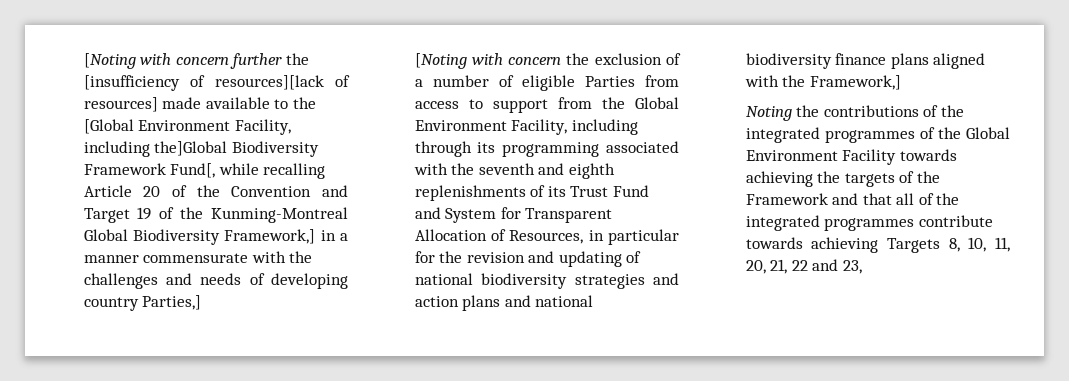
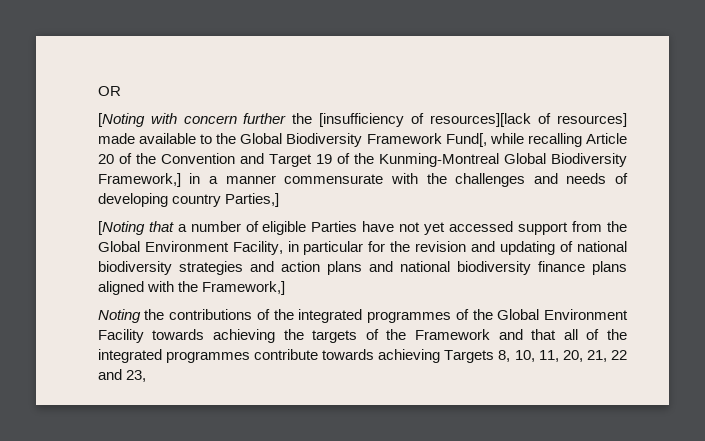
+ OR
- [Noting with concern further the [insufficiency of resources][lack of resources] made available to the [Global Environment Facility, including the]Global Biodiversity Framework Fund[, while recalling Article 20 of the Convention and Target 19 of the Kunming-Montreal Global Biodiversity Framework,] in a manner commensurate with the challenges and needs of developing country Parties,]
+ [Noting with concern further the [insufficiency of resources][lack of resources] made available to the Global Biodiversity Framework Fund[, while recalling Article 20 of the Convention and Target 19 of the Kunming-Montreal Global Biodiversity Framework,] in a manner commensurate with the challenges and needs of developing country Parties,]
- [Noting with concern the exclusion of a number of eligible Parties from access to support from the Global Environment Facility, including through its programming associated with the seventh and eighth replenishments of its Trust Fund and System for Transparent Allocation of Resources, in particular for the revision and updating of national biodiversity strategies and action plans and national biodiversity finance plans aligned with the Framework,]
+ [Noting that a number of eligible Parties have not yet accessed support from the Global Environment Facility, in particular for the revision and updating of national biodiversity strategies and action plans and national biodiversity finance plans aligned with the Framework,]

